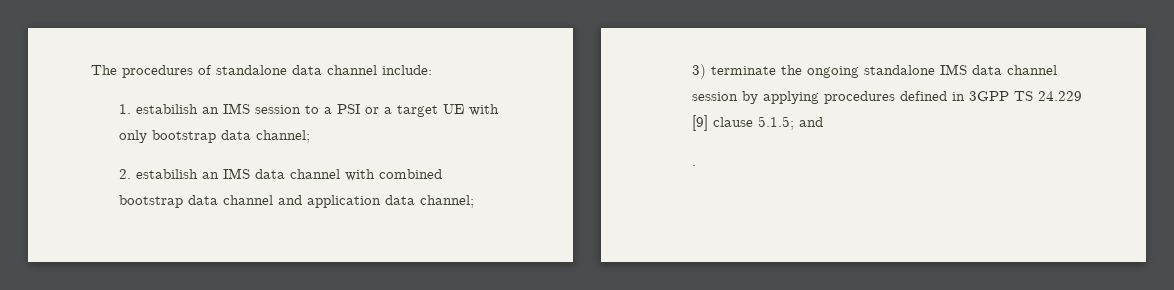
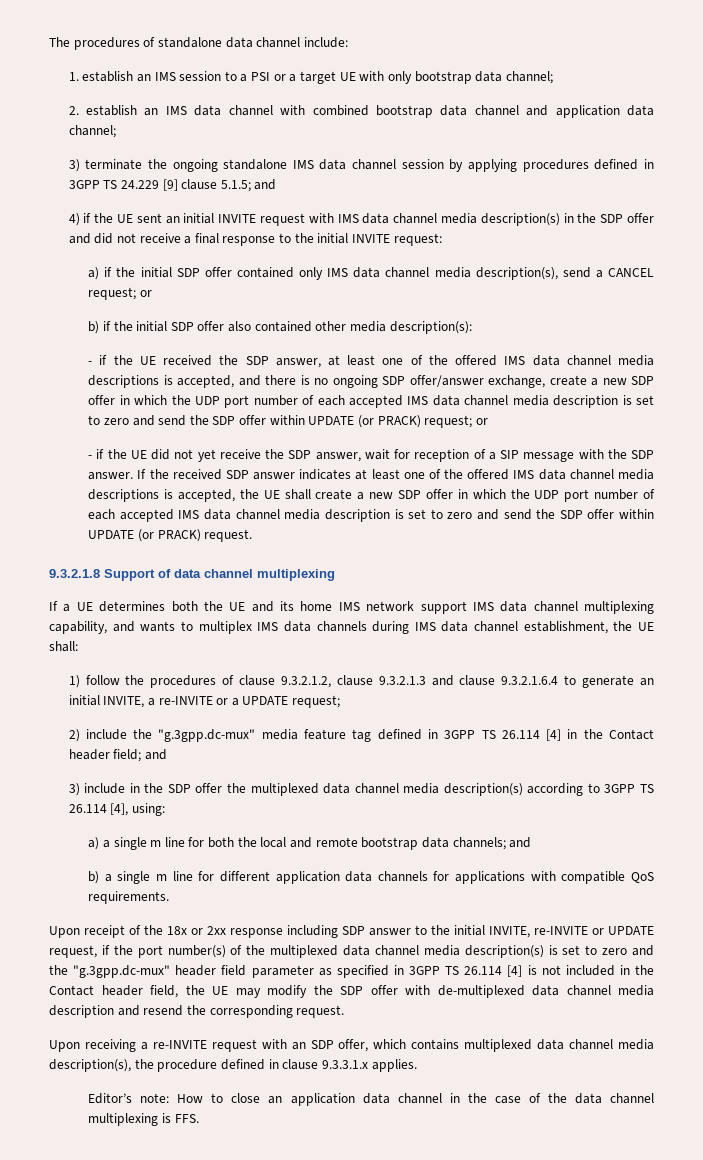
- 1. estabilish an IMS session to a PSI or a target UE with only bootstrap data channel;
+ 1. establish an IMS session to a PSI or a target UE with only bootstrap data channel;
- 2. estabilish an IMS data channel with combined bootstrap data channel and application data channel;
+ 2. establish an IMS data channel with combined bootstrap data channel and application data channel;
- .
+ 4) if the UE sent an initial INVITE request with IMS data channel media description(s) in the SDP offer and did not receive a final response to the initial INVITE request:
+ a) if the initial SDP offer contained only IMS data channel media description(s), send a CANCEL request; or
+ b) if the initial SDP offer also contained other media description(s):
+ - if the UE received the SDP answer, at least one of the offered IMS data channel media descriptions is accepted, and there is no ongoing SDP offer/answer exchange, create a new SDP offer in which the UDP port number of each accepted IMS data channel media description is set to zero and send the SDP offer within UPDATE (or PRACK) request; or
+ - if the UE did not yet receive the SDP answer, wait for reception of a SIP message with the SDP answer. If the received SDP answer indicates at least one of the offered IMS data channel media descriptions is accepted, the UE shall create a new SDP offer in which the UDP port number of each accepted IMS data channel media description is set to zero and send the SDP offer within UPDATE (or PRACK) request.
+ 9.3.2.1.8 Support of data channel multiplexing
+ If a UE determines both the UE and its home IMS network support IMS data channel multiplexing capability, and wants to multiplex IMS data channels during IMS data channel establishment, the UE shall:
+ 1) follow the procedures of clause 9.3.2.1.2, clause 9.3.2.1.3 and clause 9.3.2.1.6.4 to generate an initial INVITE, a re-INVITE or a UPDATE request;
+ 2) include the "g.3gpp.dc-mux" media feature tag defined in 3GPP TS 26.114 [4] in the Contact header field; and
+ 3) include in the SDP offer the multiplexed data channel media description(s) according to 3GPP TS 26.114 [4], using:
+ a) a single m line for both the local and remote bootstrap data channels; and
+ b) a single m line for different application data channels for applications with compatible QoS requirements.
+ Upon receipt of the 18x or 2xx response including SDP answer to the initial INVITE, re-INVITE or UPDATE request, if the port number(s) of the multiplexed data channel media description(s) is set to zero and the "g.3gpp.dc-mux" header field parameter as specified in 3GPP TS 26.114 [4] is not included in the Contact header field, the UE may modify the SDP offer with de-multiplexed data channel media description and resend the corresponding request.
+ Upon receiving a re-INVITE request with an SDP offer, which contains multiplexed data channel media description(s), the procedure defined in clause 9.3.3.1.x applies.
+ Editor’s note: How to close an application data channel in the case of the data channel multiplexing is FFS.

